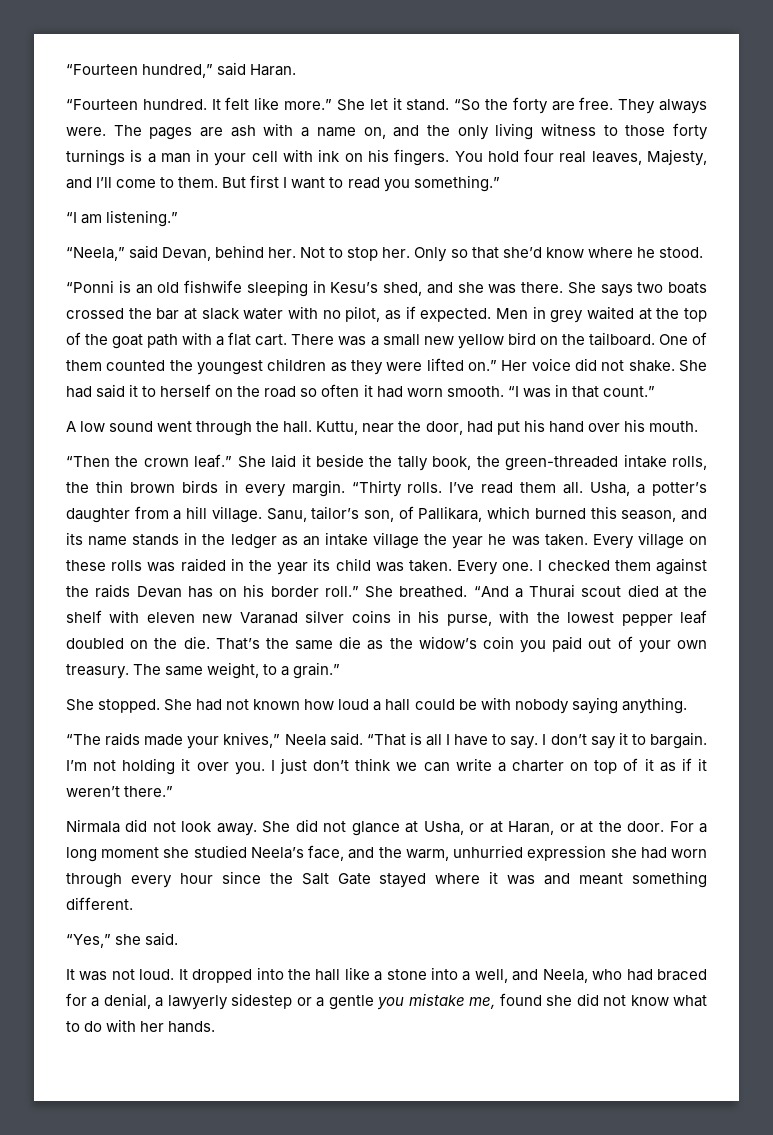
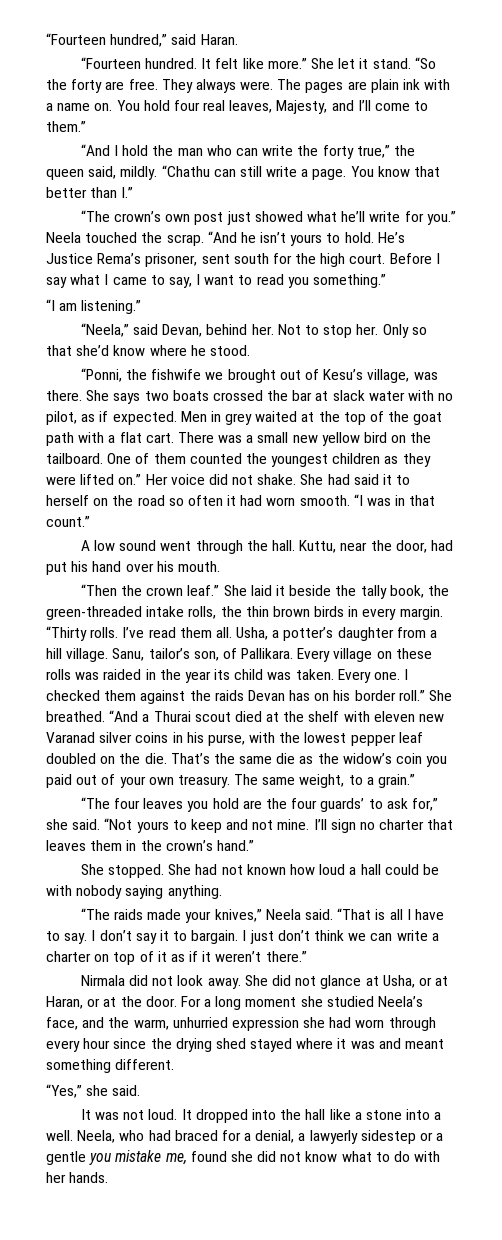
- The pages are ash with a name on, and the only living witness to those forty turnings is a man in your cell with ink on his fingers.
+ The pages are plain ink with a name on.
- You hold four real leaves, Majesty, and I’ll come to them. But first I want to read you something.”
+ You hold four real leaves, Majesty, and I’ll come to them.”
+ “And I hold the man who can write the forty true,” the queen said, mildly. “Chathu can still write a page. You know that better than I.”
+ “The crown’s own post just showed what he’ll write for you.” Neela touched the scrap. “And he isn’t yours to hold. He’s Justice Rema’s prisoner, sent south for the high court. Before I say what I came to say, I want to read you something.”
- “Ponni is an old fishwife sleeping in Kesu’s shed, and she was there.
+ “Ponni, the fishwife we brought out of Kesu’s village, was there.
- Sanu, tailor’s son, of Pallikara, which burned this season, and its name stands in the ledger as an intake village the year he was taken.
+ Sanu, tailor’s son, of Pallikara.
+ “The four leaves you hold are the four guards’ to ask for,” she said. “Not yours to keep and not mine. I’ll sign no charter that leaves them in the crown’s hand.”
- I’m not holding it over you.
- For a long moment she studied Neela’s face, and the warm, unhurried expression she had worn through every hour since the Salt Gate stayed where it was and meant something different.
+ For a long moment she studied Neela’s face, and the warm, unhurried expression she had worn through every hour since the drying shed stayed where it was and meant something different.
- It dropped into the hall like a stone into a well, and Neela, who had braced for a denial, a lawyerly sidestep or a gentle you mistake me, found she did not know what to do with her hands.
+ It dropped into the hall like a stone into a well. Neela, who had braced for a denial, a lawyerly sidestep or a gentle you mistake me, found she did not know what to do with her hands.

